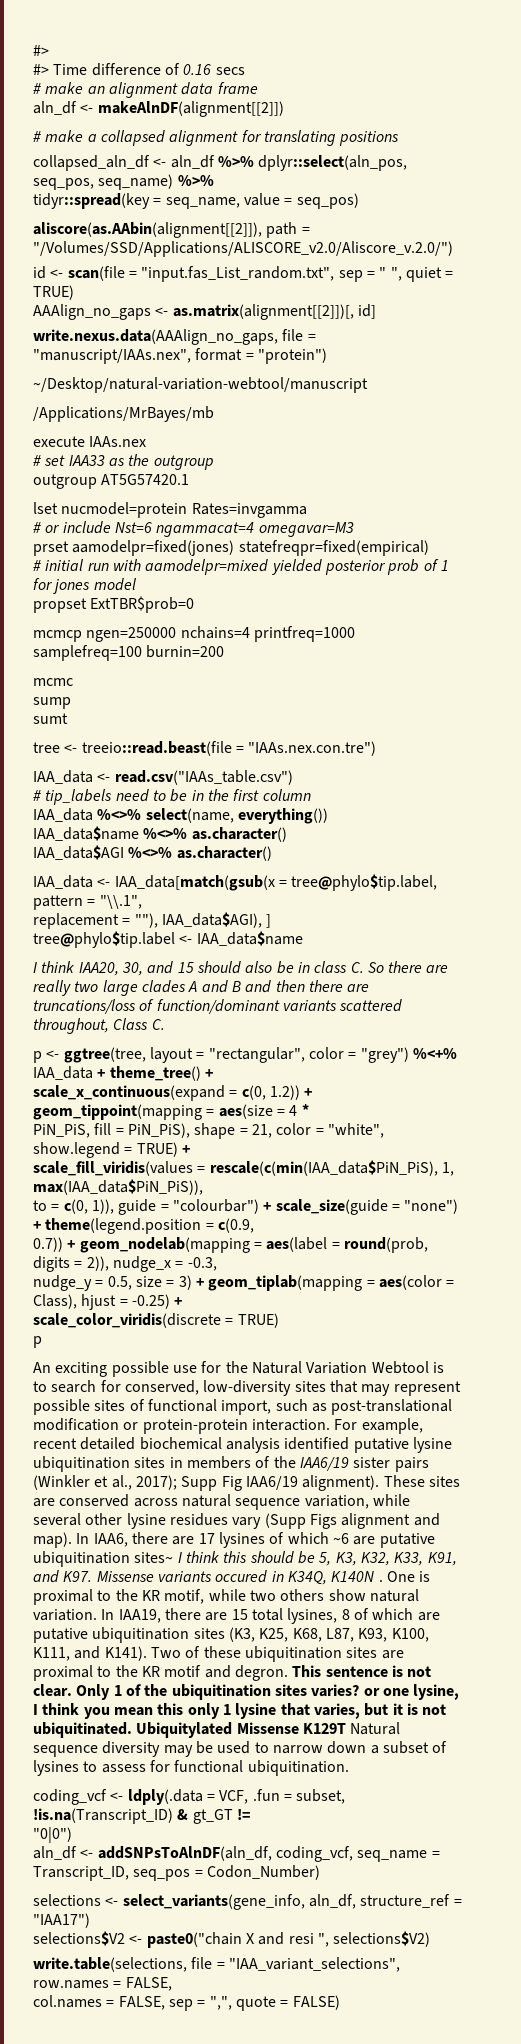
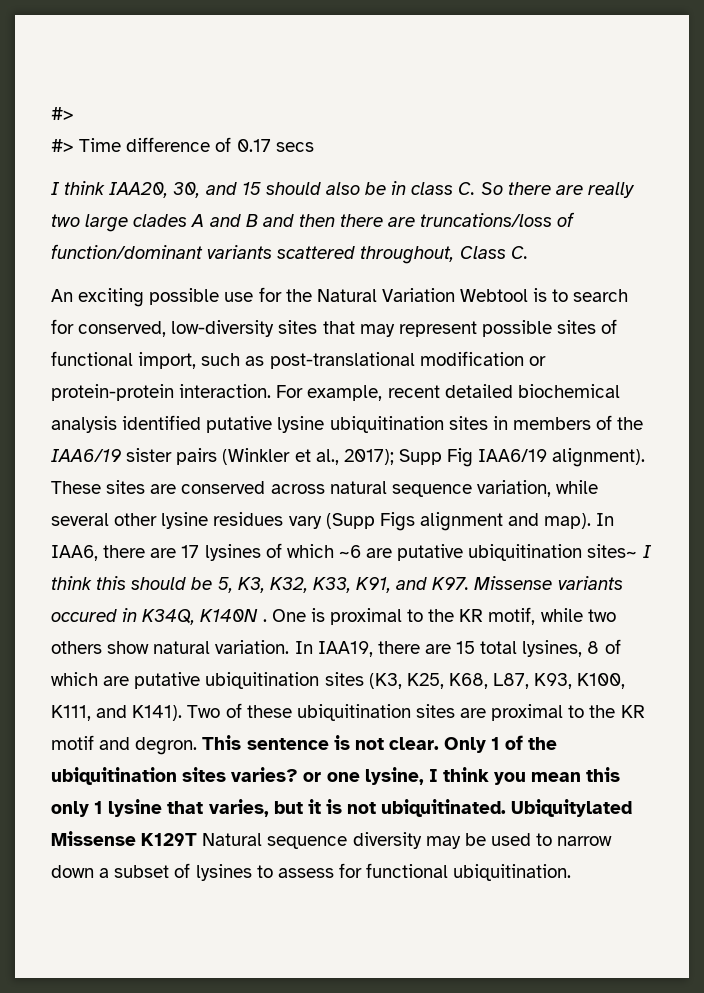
- #> Time difference of 0.16 secs
+ #> Time difference of 0.17 secs
- # make an alignment data frame
- aln_df <- makeAlnDF(alignment[[2]])
- # make a collapsed alignment for translating positions
- collapsed_aln_df <- aln_df %>% dplyr::select(aln_pos, seq_pos, seq_name) %>%
- tidyr::spread(key = seq_name, value = seq_pos)
- aliscore(as.AAbin(alignment[[2]]), path = "/Volumes/SSD/Applications/ALISCORE_v2.0/Aliscore_v.2.0/")
- id <- scan(file = "input.fas_List_random.txt", sep = " ", quiet = TRUE)
- AAAlign_no_gaps <- as.matrix(alignment[[2]])[, id]
- write.nexus.data(AAAlign_no_gaps, file = "manuscript/IAAs.nex", format = "protein")
- ~/Desktop/natural-variation-webtool/manuscript
- /Applications/MrBayes/mb
- execute IAAs.nex
- # set IAA33 as the outgroup
- outgroup AT5G57420.1
- lset nucmodel=protein Rates=invgamma
- # or include Nst=6 ngammacat=4 omegavar=M3
- prset aamodelpr=fixed(jones) statefreqpr=fixed(empirical)
- # initial run with aamodelpr=mixed yielded posterior prob of 1 for jones model
- propset ExtTBR$prob=0
- mcmcp ngen=250000 nchains=4 printfreq=1000 samplefreq=100 burnin=200
- mcmc
- sump
- sumt
- tree <- treeio::read.beast(file = "IAAs.nex.con.tre")
- IAA_data <- read.csv("IAAs_table.csv")
- # tip_labels need to be in the first column
- IAA_data %<>% select(name, everything())
- IAA_data$name %<>% as.character()
- IAA_data$AGI %<>% as.character()
- IAA_data <- IAA_data[match(gsub(x = tree@phylo$tip.label, pattern = "\\.1",
- replacement = ""), IAA_data$AGI), ]
- tree@phylo$tip.label <- IAA_data$name
- p <- ggtree(tree, layout = "rectangular", color = "grey") %<+% IAA_data + theme_tree() +
- scale_x_continuous(expand = c(0, 1.2)) + geom_tippoint(mapping = aes(size = 4 *
- PiN_PiS, fill = PiN_PiS), shape = 21, color = "white", show.legend = TRUE) +
- scale_fill_viridis(values = rescale(c(min(IAA_data$PiN_PiS), 1, max(IAA_data$PiN_PiS)),
- to = c(0, 1)), guide = "colourbar") + scale_size(guide = "none") + theme(legend.position = c(0.9,
- 0.7)) + geom_nodelab(mapping = aes(label = round(prob, digits = 2)), nudge_x = -0.3,
- nudge_y = 0.5, size = 3) + geom_tiplab(mapping = aes(color = Class), hjust = -0.25) +
- scale_color_viridis(discrete = TRUE)
- p
- coding_vcf <- ldply(.data = VCF, .fun = subset, !is.na(Transcript_ID) & gt_GT !=
- "0|0")
- aln_df <- addSNPsToAlnDF(aln_df, coding_vcf, seq_name = Transcript_ID, seq_pos = Codon_Number)
- selections <- select_variants(gene_info, aln_df, structure_ref = "IAA17")
- selections$V2 <- paste0("chain X and resi ", selections$V2)
- write.table(selections, file = "IAA_variant_selections", row.names = FALSE,
- col.names = FALSE, sep = ",", quote = FALSE)

